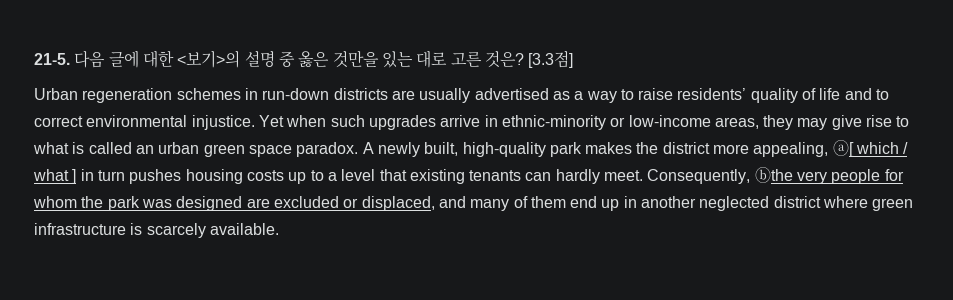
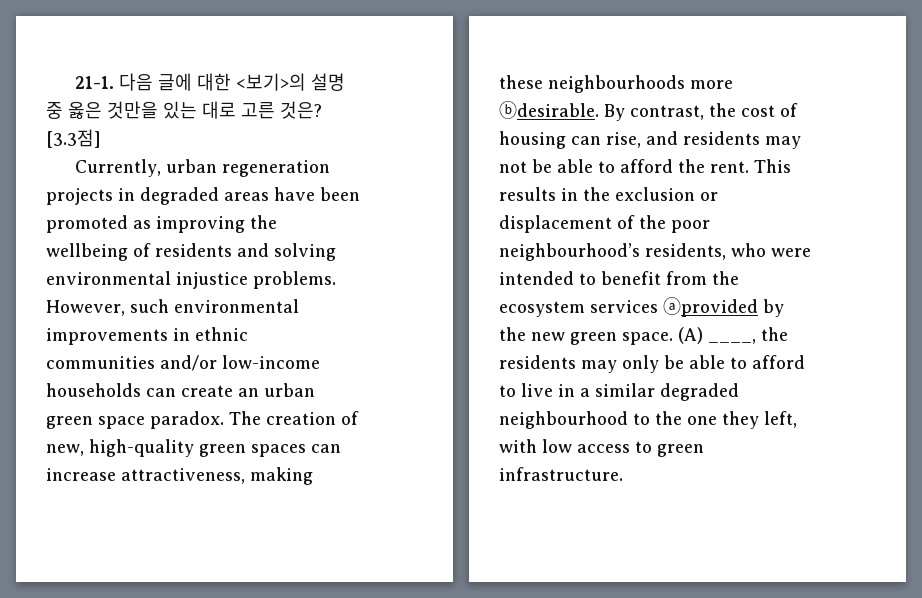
- 21-5.
+ 21-1.
- Urban regeneration schemes in run‑down districts are usually advertised as a way to raise residents’ quality of life and to correct environmental injustice. Yet when such upgrades arrive in ethnic‑minority or low‑income areas, they may give rise to what is called an urban green space paradox.
+ Currently, urban regeneration projects in degraded areas have been promoted as improving the wellbeing of residents and solving environmental injustice problems. However, such environmental improvements in ethnic communities and/or low-income households can create an urban green space paradox.
- A newly built, high‑quality park makes the district more appealing, ⓐ[ which / what ] in turn pushes housing costs up to a level that existing tenants can hardly meet. Consequently, ⓑthe very people for whom the park was designed are excluded or displaced, and many of them end up in another neglected district where green infrastructure is scarcely available.
+ The creation of new, high-quality green spaces can increase attractiveness, making these neighbourhoods more ⓑdesirable. By contrast, the cost of housing can rise, and residents may not be able to afford the rent. This results in the exclusion or displacement of the poor neighbourhood’s residents, who were intended to benefit from the ecosystem services ⓐprovided by the new green space. (A) ____, the residents may only be able to afford to live in a similar degraded neighbourhood to the one they left, with low access to green infrastructure.

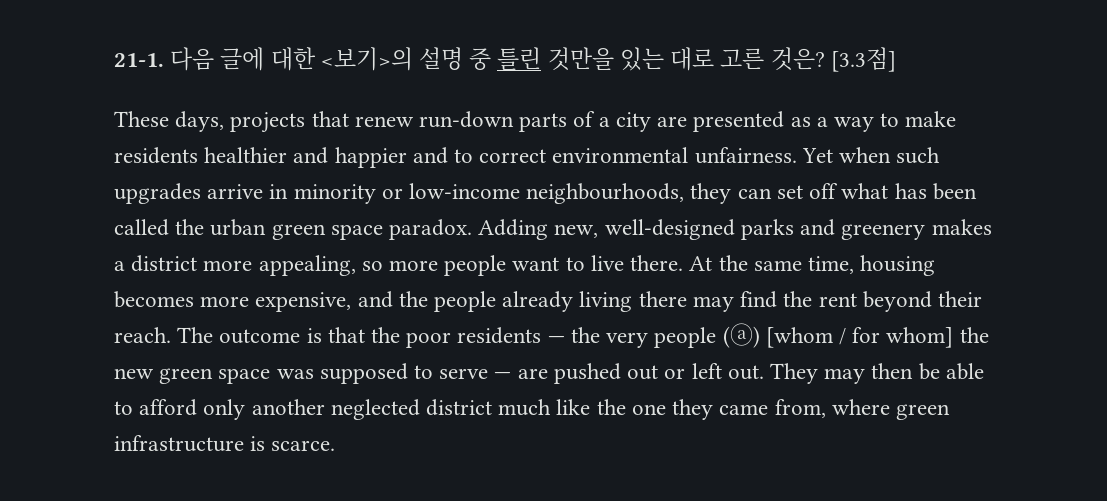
- 다음 글에 대한 <보기>의 설명 중 옳은 것만을 있는 대로 고른 것은?
+ 다음 글에 대한 <보기>의 설명 중 틀린 것만을 있는 대로 고른 것은?
- Currently, urban regeneration projects in degraded areas have been promoted as improving the wellbeing of residents and solving environmental injustice problems. However, such environmental improvements in ethnic communities and/or low-income households can create an urban green space paradox. The creation of new, high-quality green spaces can increase attractiveness, making these neighbourhoods more ⓑdesirable. By contrast, the cost of housing can rise, and residents may not be able to afford the rent. This results in the exclusion or displacement of the poor neighbourhood’s residents, who were intended to benefit from the ecosystem services ⓐprovided by the new green space. (A) ____, the residents may only be able to afford to live in a similar degraded neighbourhood to the one they left, with low access to green infrastructure.
+ These days, projects that renew run-down parts of a city are presented as a way to make residents healthier and happier and to correct environmental unfairness. Yet when such upgrades arrive in minority or low-income neighbourhoods, they can set off what has been called the urban green space paradox. Adding new, well-designed parks and greenery makes a district more appealing, so more people want to live there. At the same time, housing becomes more expensive, and the people already living there may find the rent beyond their reach. The outcome is that the poor residents — the very people (ⓐ) [whom / for whom] the new green space was supposed to serve — are pushed out or left out. They may then be able to afford only another neglected district much like the one they came from, where green infrastructure is scarce.

